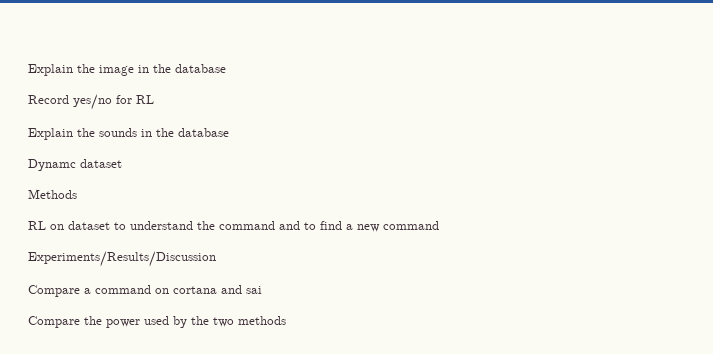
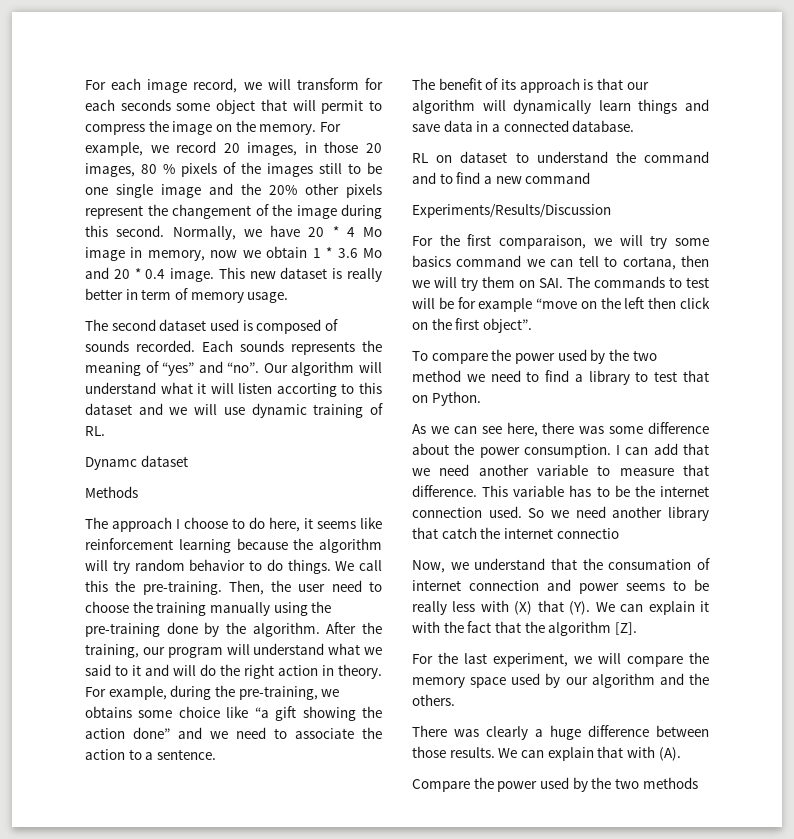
- Explain the image in the database
- Record yes/no for RL
- Explain the sounds in the database
+ For each image record, we will transform for each seconds some object that will permit to compress the image on the memory. For example, we record 20 images, in those 20 images, 80 % pixels of the images still to be one single image and the 20% other pixels represent the changement of the image during this second. Normally, we have 20 * 4 Mo image in memory, now we obtain 1 * 3.6 Mo and 20 * 0.4 image. This new dataset is really better in term of memory usage.
+ The second dataset used is composed of sounds recorded. Each sounds represents the meaning of “yes” and “no”. Our algorithm will understand what it will listen accorting to this dataset and we will use dynamic training of RL.
  Dynamc dataset
  Methods
+ The approach I choose to do here, it seems like reinforcement learning because the algorithm will try random behavior to do things. We call this the pre-training. Then, the user need to choose the training manually using the pre-training done by the algorithm. After the training, our program will understand what we said to it and will do the right action in theory. For example, during the pre-training, we obtains some choice like “a gift showing the action done” and we need to associate the action to a sentence.
+ The benefit of its approach is that our algorithm will dynamically learn things and save data in a connected database.
- Compare a command on cortana and sai
+ For the first comparaison, we will try some basics command we can tell to cortana, then we will try them on SAI. The commands to test will be for example “move on the left then click on the first object”.
+ To compare the power used by the two method we need to find a library to test that on Python.
+ As we can see here, there was some difference about the power consumption. I can add that we need another variable to measure that difference. This variable has to be the internet connection used. So we need another library that catch the internet connectio
+ Now, we understand that the consumation of internet connection and power seems to be really less with (X) that (Y). We can explain it with the fact that the algorithm [Z].
+ For the last experiment, we will compare the memory space used by our algorithm and the others.
+ There was clearly a huge difference between those results. We can explain that with (A).

